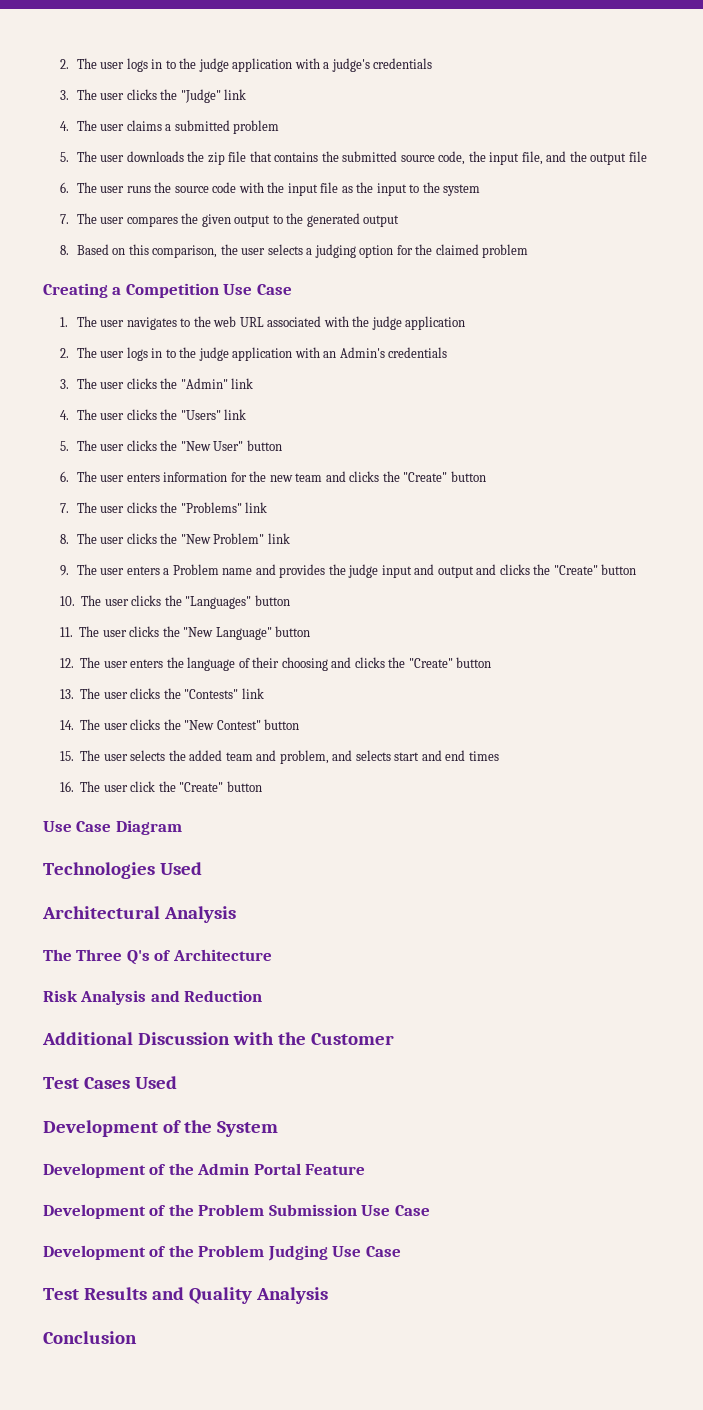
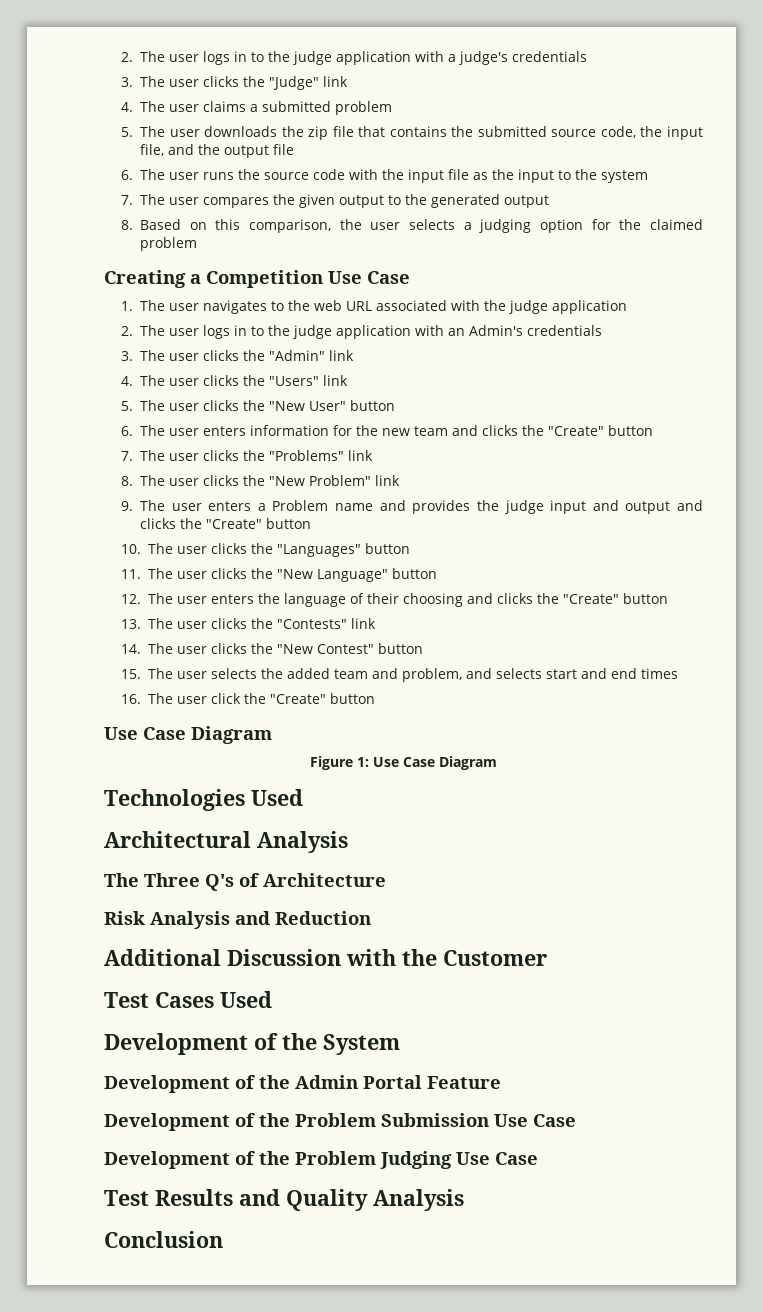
+ Figure 1: Use Case Diagram

